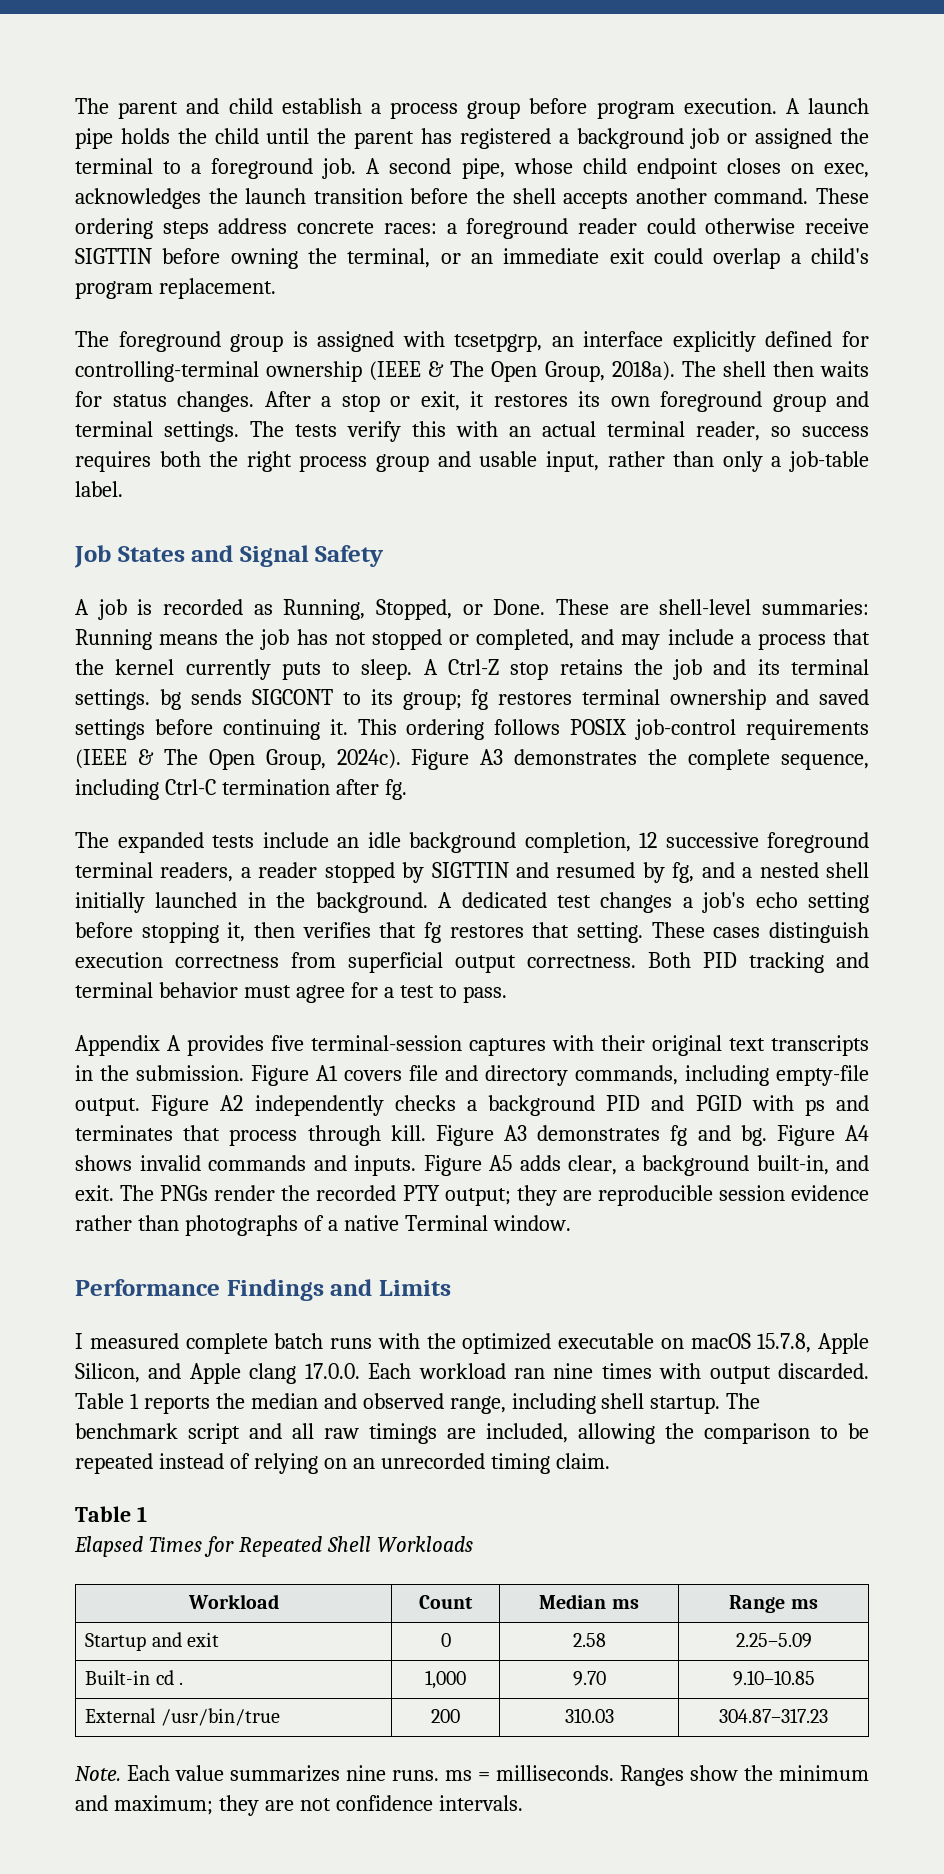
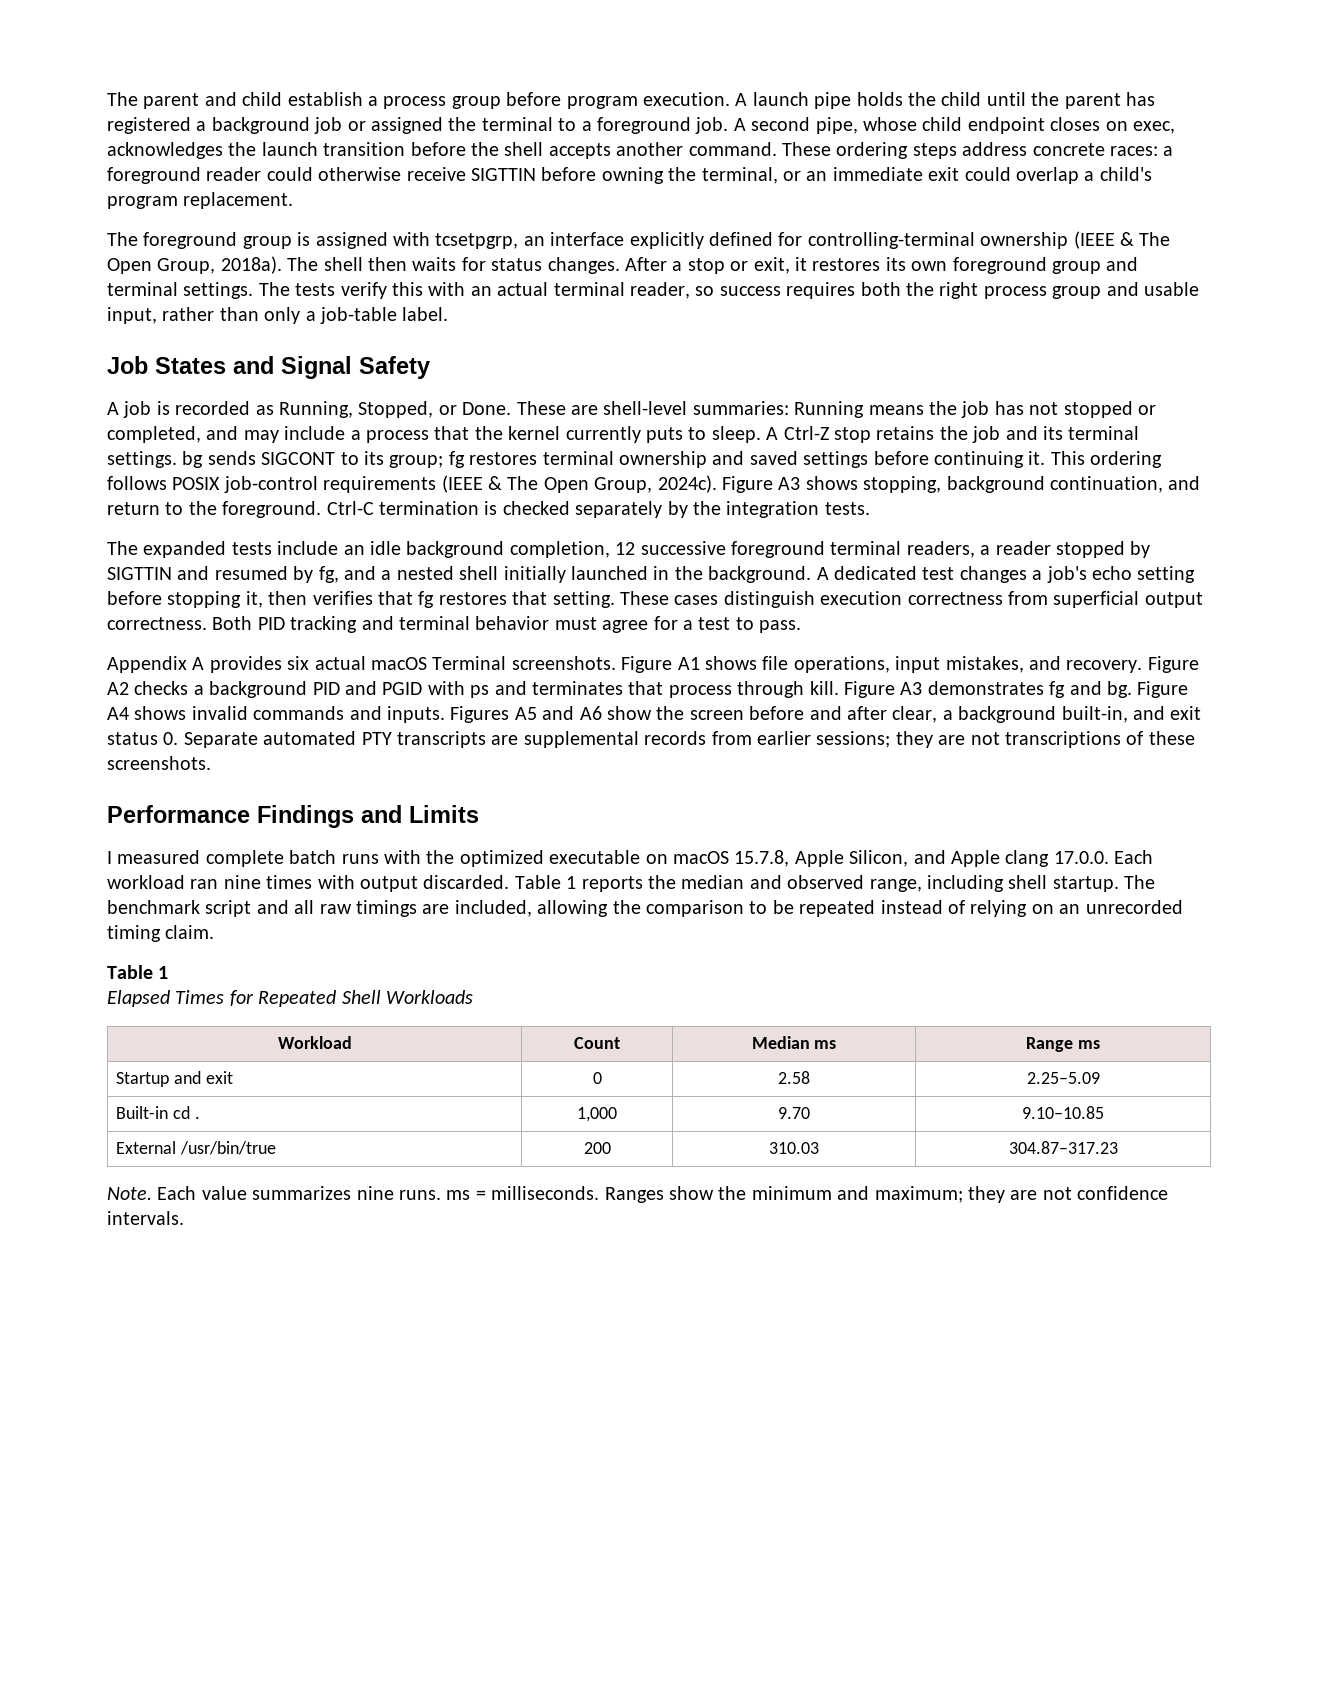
- Figure A3 demonstrates the complete sequence, including Ctrl-C termination after fg.
+ Figure A3 shows stopping, background continuation, and return to the foreground. Ctrl-C termination is checked separately by the integration tests.
- Appendix A provides five terminal-session captures with their original text transcripts in the submission. Figure A1 covers file and directory commands, including empty-file output.
+ Appendix A provides six actual macOS Terminal screenshots. Figure A1 shows file operations, input mistakes, and recovery.
- Figure A2 independently checks a background PID and PGID with ps and terminates that process through kill.
+ Figure A2 checks a background PID and PGID with ps and terminates that process through kill.
- Figure A5 adds clear, a background built-in, and exit. The PNGs render the recorded PTY output; they are reproducible session evidence rather than photographs of a native Terminal window.
+ Figures A5 and A6 show the screen before and after clear, a background built-in, and exit status 0. Separate automated PTY transcripts are supplemental records from earlier sessions; they are not transcriptions of these screenshots.

